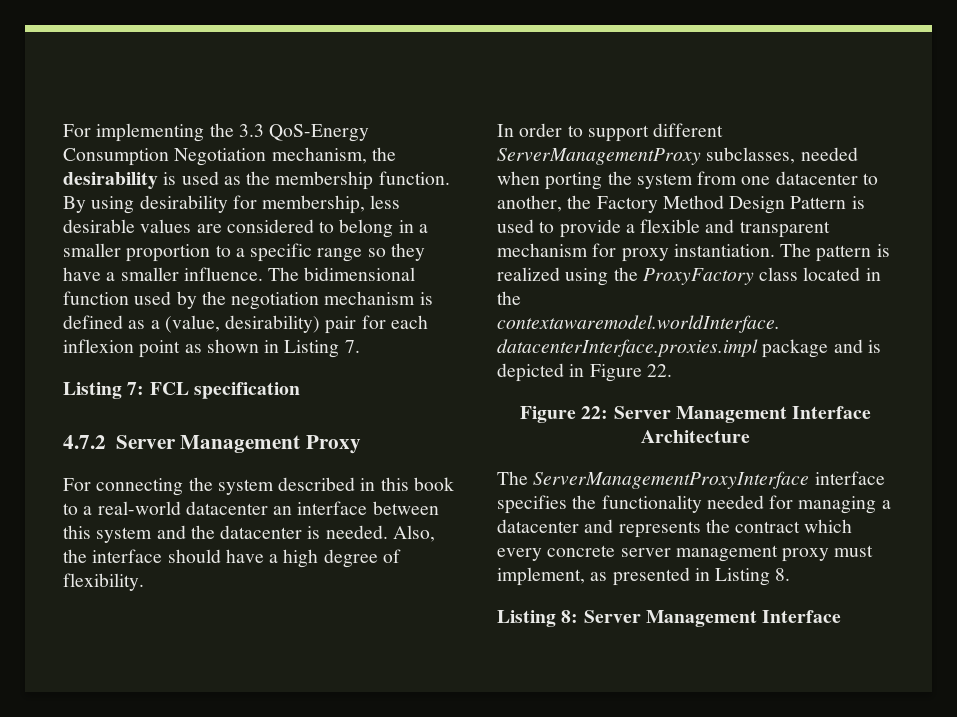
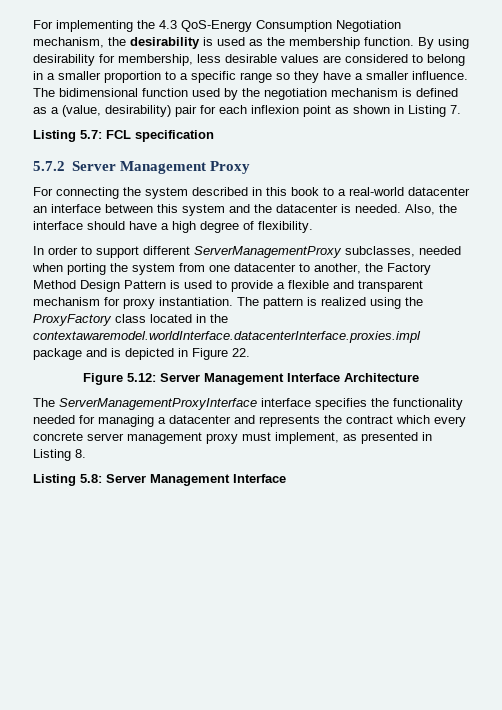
- For implementing the 3.3 QoS-Energy Consumption Negotiation mechanism, the desirability is used as the membership function.
+ For implementing the 4.3 QoS-Energy Consumption Negotiation mechanism, the desirability is used as the membership function.
- Listing 7: FCL specification
+ Listing 5.7: FCL specification
- 4.7.2 Server Management Proxy
+ 5.7.2 Server Management Proxy
- Figure 22: Server Management Interface Architecture
+ Figure 5.12: Server Management Interface Architecture
- Listing 8: Server Management Interface
+ Listing 5.8: Server Management Interface

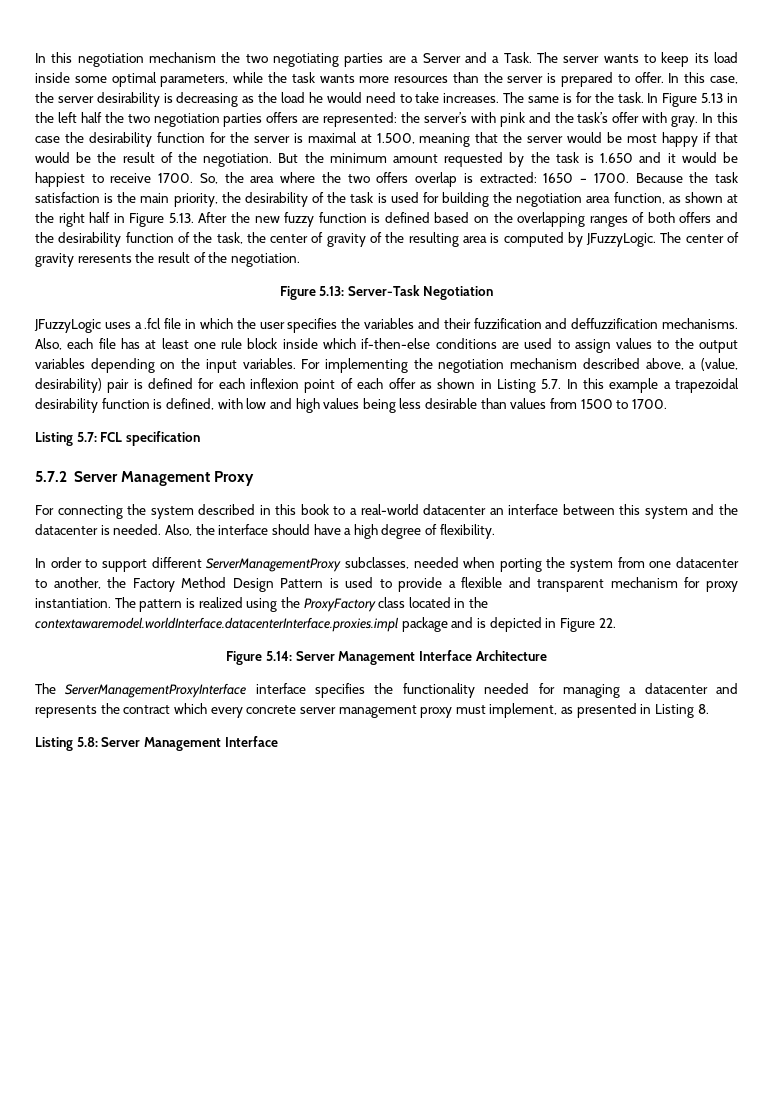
- For implementing the 4.3 QoS-Energy Consumption Negotiation mechanism, the desirability is used as the membership function. By using desirability for membership, less desirable values are considered to belong in a smaller proportion to a specific range so they have a smaller influence. The bidimensional function used by the negotiation mechanism is defined as a (value, desirability) pair for each inflexion point as shown in Listing 7.
+ In this negotiation mechanism the two negotiating parties are a Server and a Task. The server wants to keep its load inside some optimal parameters, while the task wants more resources than the server is prepared to offer. In this case, the server desirability is decreasing as the load he would need to take increases. The same is for the task. In Figure 5.13 in the left half the two negotiation parties offers are represented: the server’s with pink and the task’s offer with gray. In this case the desirability function for the server is maximal at 1.500, meaning that the server would be most happy if that would be the result of the negotiation. But the minimum amount requested by the task is 1.650 and it would be happiest to receive 1700. So, the area where the two offers overlap is extracted: 1650 – 1700. Because the task satisfaction is the main priority, the desirability of the task is used for building the negotiation area function, as shown at the right half in Figure 5.13. After the new fuzzy function is defined based on the overlapping ranges of both offers and the desirability function of the task, the center of gravity of the resulting area is computed by JFuzzyLogic. The center of gravity reresents the result of the negotiation.
+ Figure 5.13: Server-Task Negotiation
+ JFuzzyLogic uses a .fcl file in which the user specifies the variables and their fuzzification and deffuzzification mechanisms. Also, each file has at least one rule block inside which if-then-else conditions are used to assign values to the output variables depending on the input variables. For implementing the negotiation mechanism described above, a (value, desirability) pair is defined for each inflexion point of each offer as shown in Listing 5.7. In this example a trapezoidal desirability function is defined, with low and high values being less desirable than values from 1500 to 1700.
- Figure 5.12: Server Management Interface Architecture
+ Figure 5.14: Server Management Interface Architecture

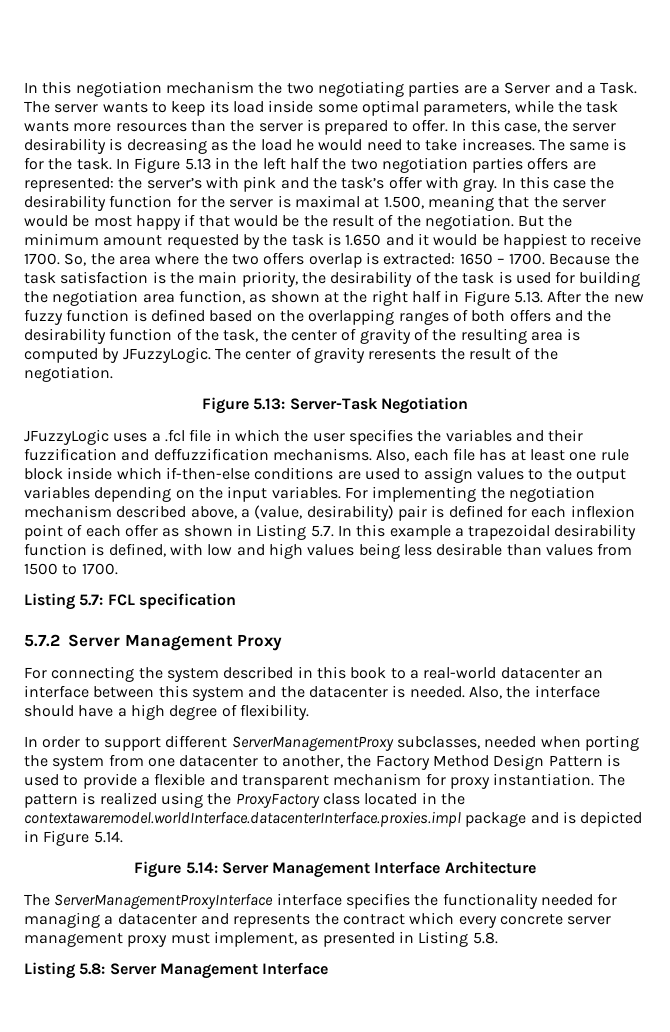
- The pattern is realized using the ProxyFactory class located in the contextawaremodel.worldInterface.datacenterInterface.proxies.impl package and is depicted in Figure 22.
+ The pattern is realized using the ProxyFactory class located in the contextawaremodel.worldInterface.datacenterInterface.proxies.impl package and is depicted in Figure 5.14.
- The ServerManagementProxyInterface interface specifies the functionality needed for managing a datacenter and represents the contract which every concrete server management proxy must implement, as presented in Listing 8.
+ The ServerManagementProxyInterface interface specifies the functionality needed for managing a datacenter and represents the contract which every concrete server management proxy must implement, as presented in Listing 5.8.

